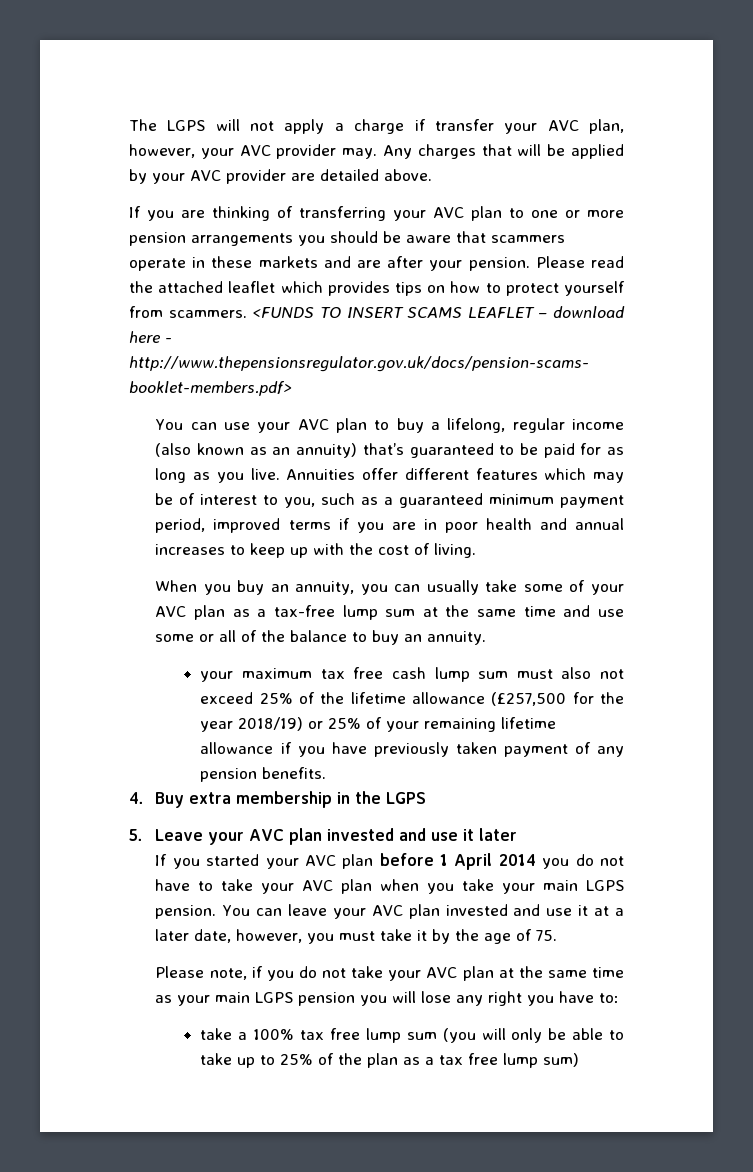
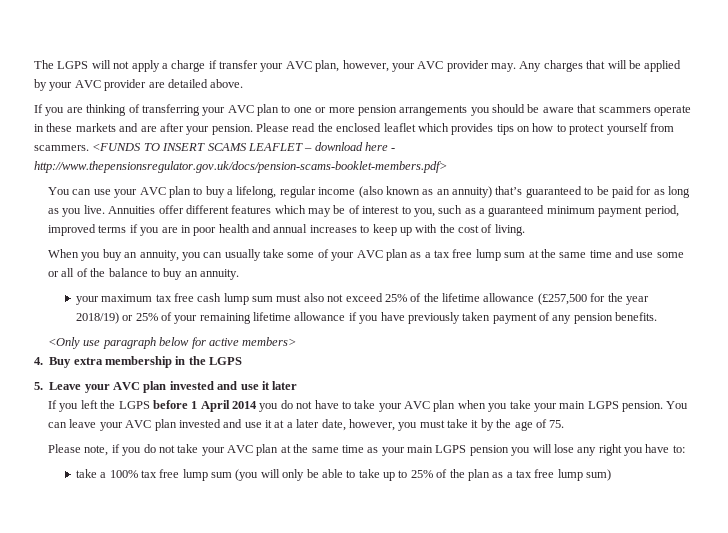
- Please read the attached leaflet which provides tips on how to protect yourself from scammers.
+ Please read the enclosed leaflet which provides tips on how to protect yourself from scammers.
- When you buy an annuity, you can usually take some of your AVC plan as a tax-free lump sum at the same time and use some or all of the balance to buy an annuity.
+ When you buy an annuity, you can usually take some of your AVC plan as a tax free lump sum at the same time and use some or all of the balance to buy an annuity.
+ <Only use paragraph below for active members>
- If you started your AVC plan before 1 April 2014 you do not have to take your AVC plan when you take your main LGPS pension.
+ If you left the LGPS before 1 April 2014 you do not have to take your AVC plan when you take your main LGPS pension.

